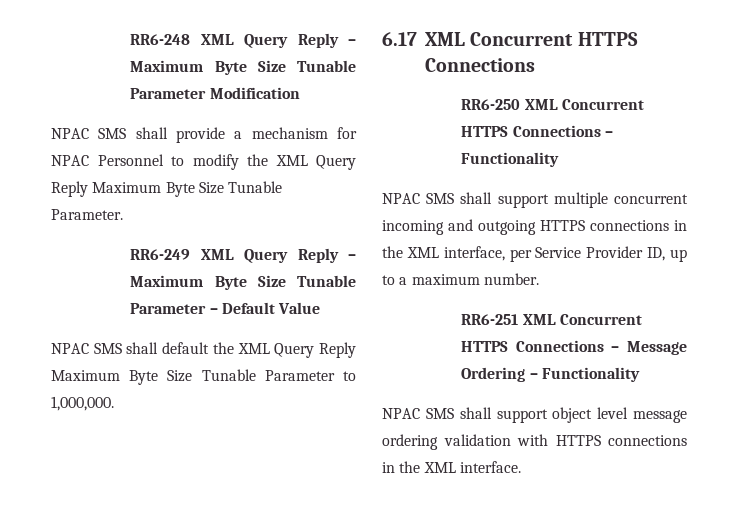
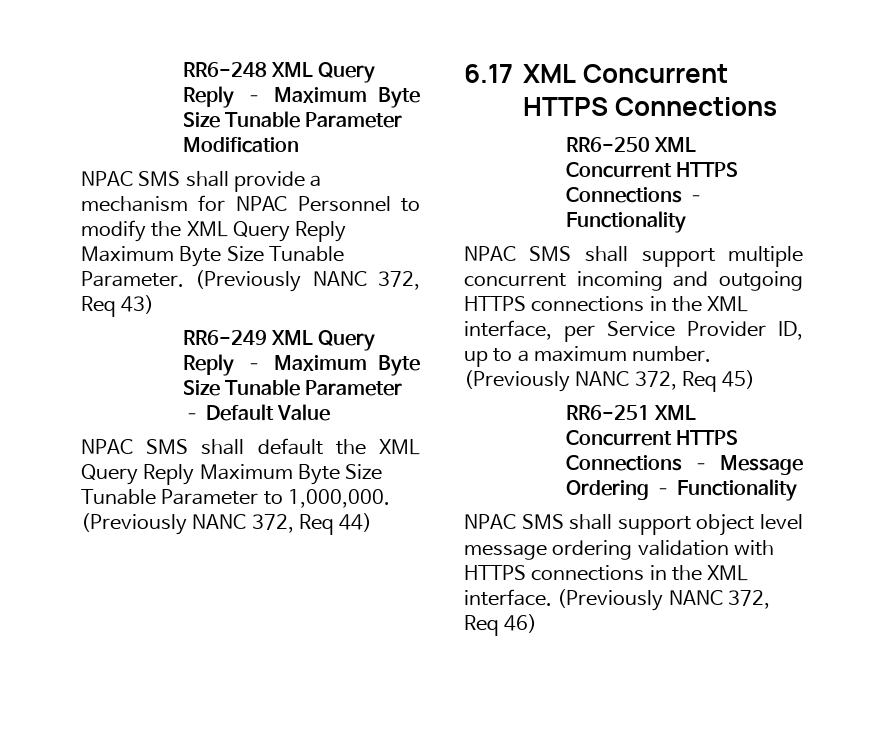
+ (Previously NANC 372, Req 43)
+ (Previously NANC 372, Req 44)
+ (Previously NANC 372, Req 45)
+ (Previously NANC 372, Req 46)

